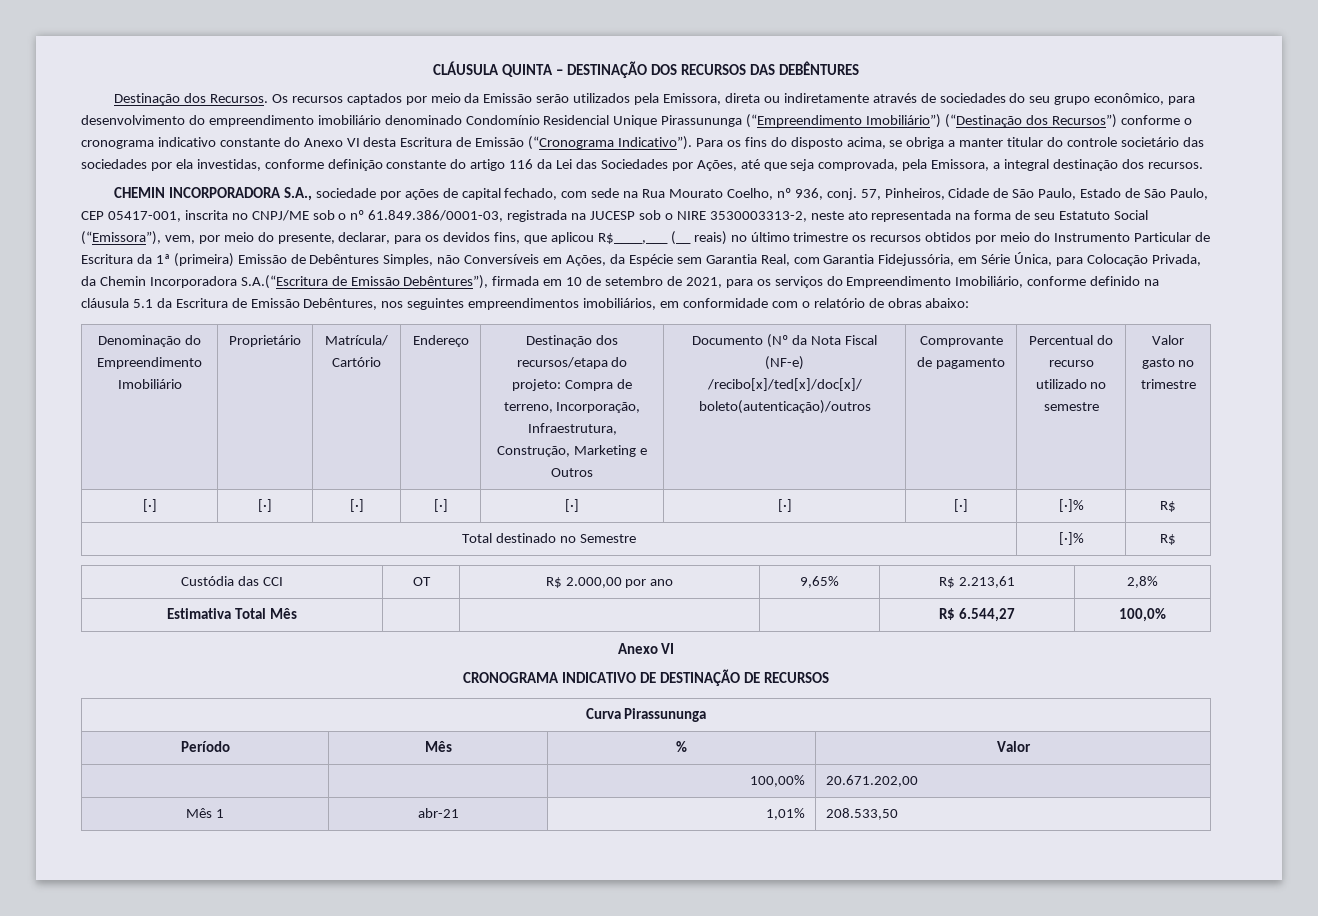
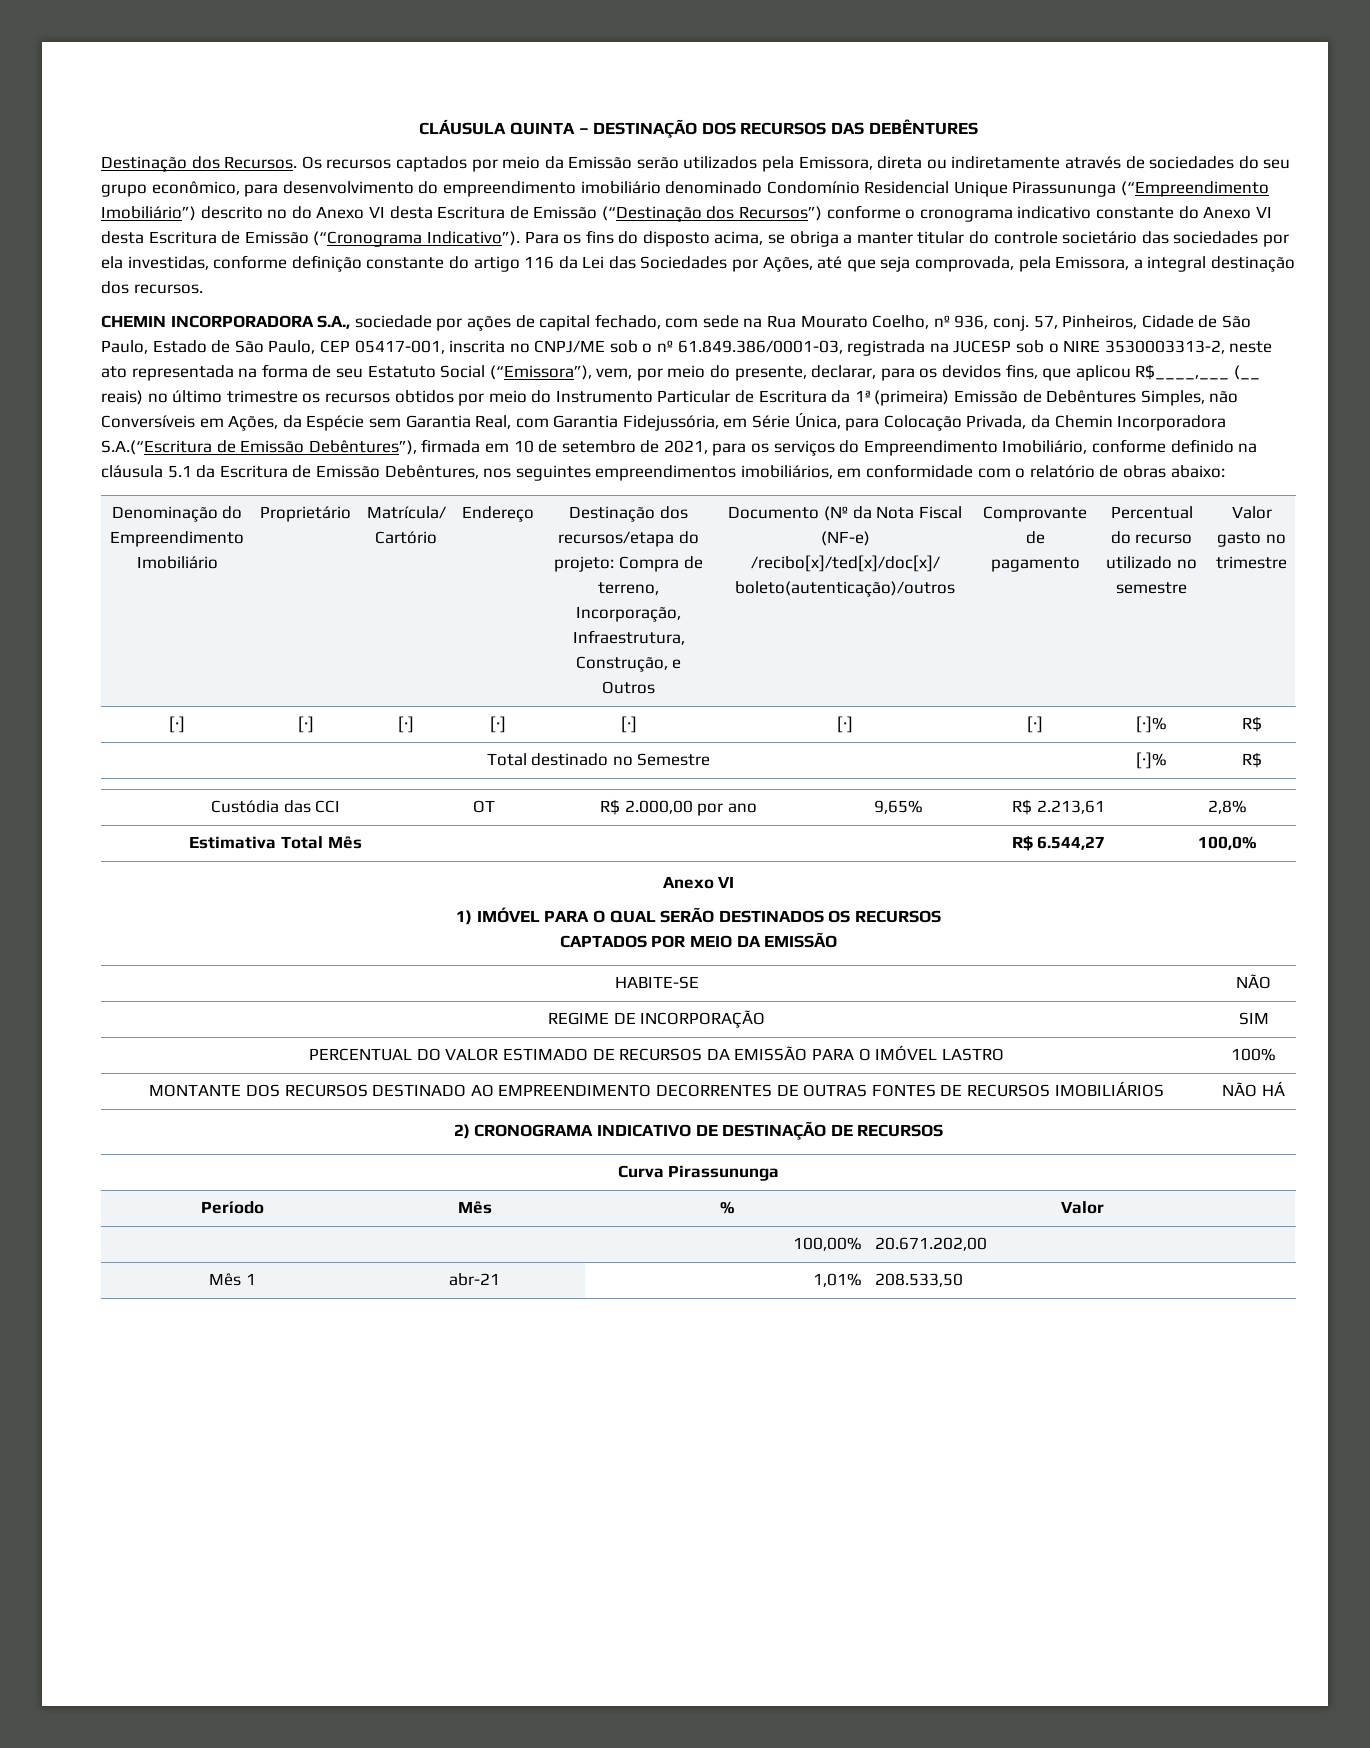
- Os recursos captados por meio da Emissão serão utilizados pela Emissora, direta ou indiretamente através de sociedades do seu grupo econômico, para desenvolvimento do empreendimento imobiliário denominado Condomínio Residencial Unique Pirassununga (“Empreendimento Imobiliário”) (“Destinação dos Recursos”) conforme o cronograma indicativo constante do Anexo VI desta Escritura de Emissão (“Cronograma Indicativo”).
+ Os recursos captados por meio da Emissão serão utilizados pela Emissora, direta ou indiretamente através de sociedades do seu grupo econômico, para desenvolvimento do empreendimento imobiliário denominado Condomínio Residencial Unique Pirassununga (“Empreendimento Imobiliário”) descrito no do Anexo VI desta Escritura de Emissão (“Destinação dos Recursos”) conforme o cronograma indicativo constante do Anexo VI desta Escritura de Emissão (“Cronograma Indicativo”).
- Destinação dos recursos/etapa do projeto: Compra de terreno, Incorporação, Infraestrutura, Construção, Marketing e Outros
+ Destinação dos recursos/etapa do projeto: Compra de terreno, Incorporação, Infraestrutura, Construção, e Outros
- CRONOGRAMA INDICATIVO DE DESTINAÇÃO DE RECURSOS
+ 1) IMÓVEL PARA O QUAL SERÃO DESTINADOS OS RECURSOS
+ CAPTADOS POR MEIO DA EMISSÃO
+ HABITE-SE | NÃO
+ REGIME DE INCORPORAÇÃO | SIM
+ PERCENTUAL DO VALOR ESTIMADO DE RECURSOS DA EMISSÃO PARA O IMÓVEL LASTRO | 100%
+ MONTANTE DOS RECURSOS DESTINADO AO EMPREENDIMENTO DECORRENTES DE OUTRAS FONTES DE RECURSOS IMOBILIÁRIOS | NÃO HÁ
+ 2) CRONOGRAMA INDICATIVO DE DESTINAÇÃO DE RECURSOS

